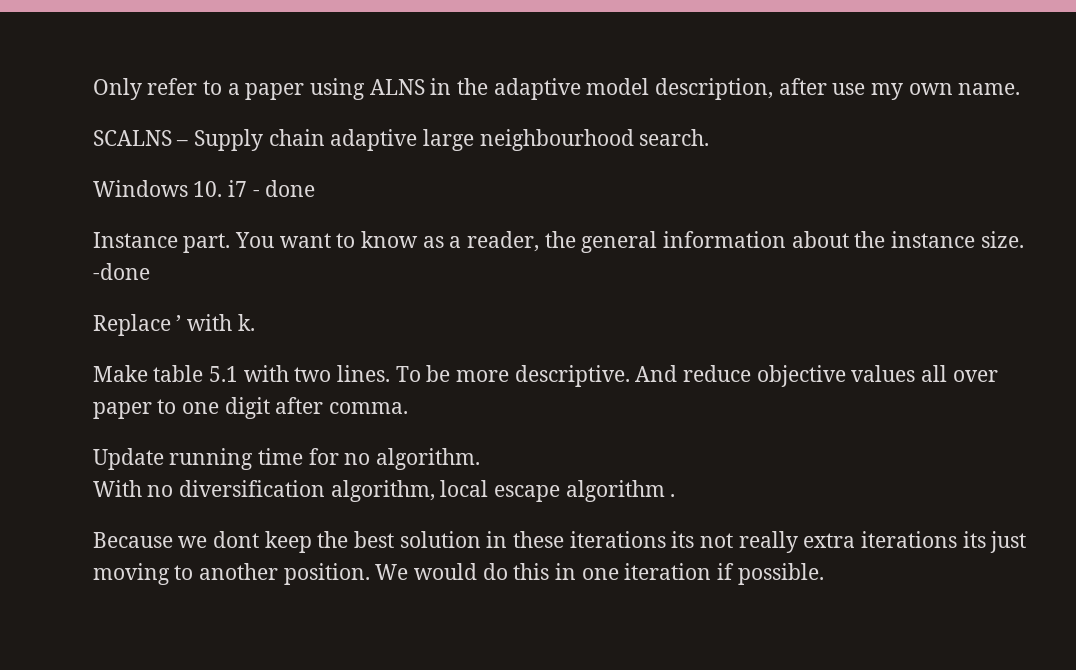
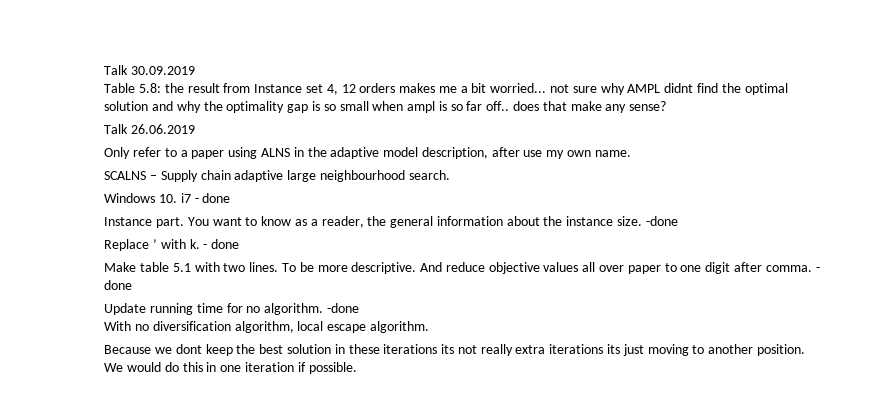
+ Talk 30.09.2019
+ Table 5.8: the result from Instance set 4, 12 orders makes me a bit worried... not sure why AMPL didnt find the optimal solution and why the optimality gap is so small when ampl is so far off.. does that make any sense?
+ Talk 26.06.2019
- Replace ’ with k.
+ Replace ’ with k. - done
- And reduce objective values all over paper to one digit after comma.
+ And reduce objective values all over paper to one digit after comma. - done
- Update running time for no algorithm.
+ Update running time for no algorithm. -done
- With no diversification algorithm, local escape algorithm .
+ With no diversification algorithm, local escape algorithm.

